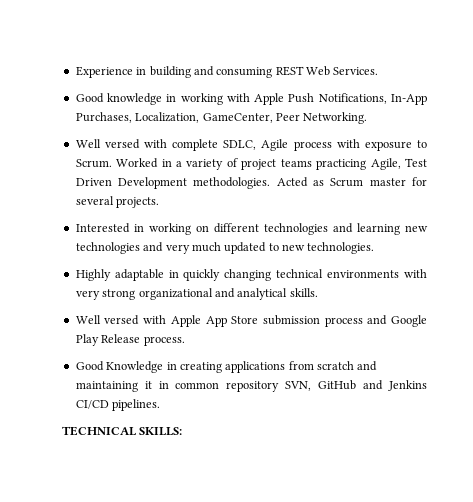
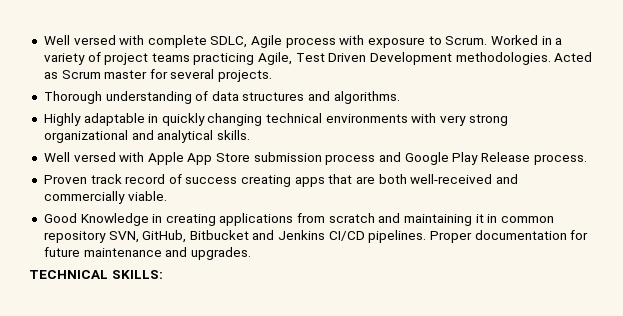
- Experience in building and consuming REST Web Services.
- Good knowledge in working with Apple Push Notifications, In-App Purchases, Localization, GameCenter, Peer Networking.
- Interested in working on different technologies and learning new technologies and very much updated to new technologies.
+ Thorough understanding of data structures and algorithms.
+ Proven track record of success creating apps that are both well-received and commercially viable.
- Good Knowledge in creating applications from scratch and maintaining it in common repository SVN, GitHub and Jenkins CI/CD pipelines.
+ Good Knowledge in creating applications from scratch and maintaining it in common repository SVN, GitHub, Bitbucket and Jenkins CI/CD pipelines. Proper documentation for future maintenance and upgrades.

